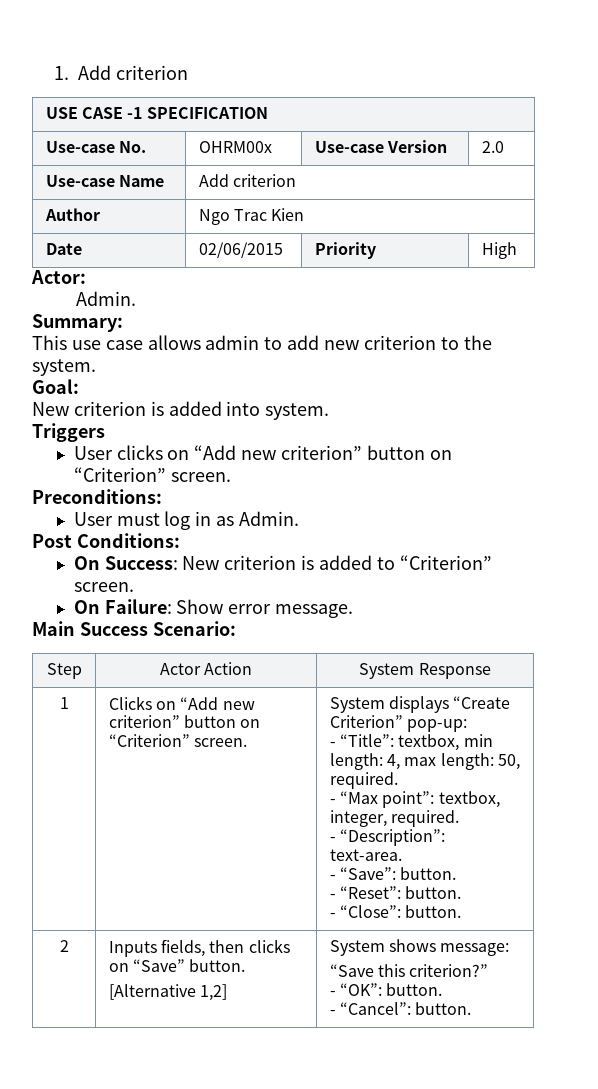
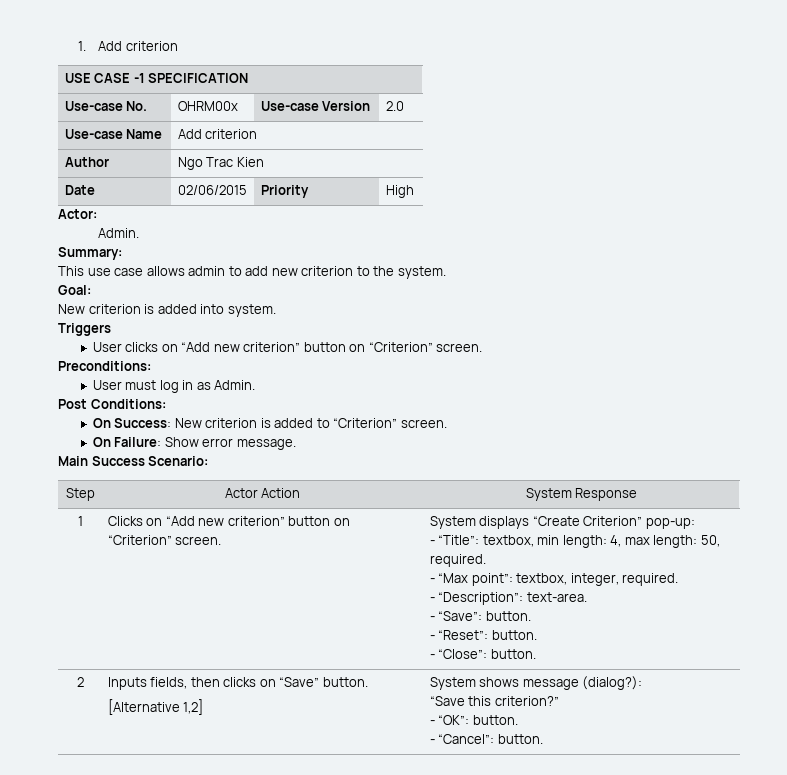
  2 | Inputs fields, then clicks on “Save” button.
- [Alternative 1,2] | System shows message:
+ [Alternative 1,2] | System shows message (dialog?):

